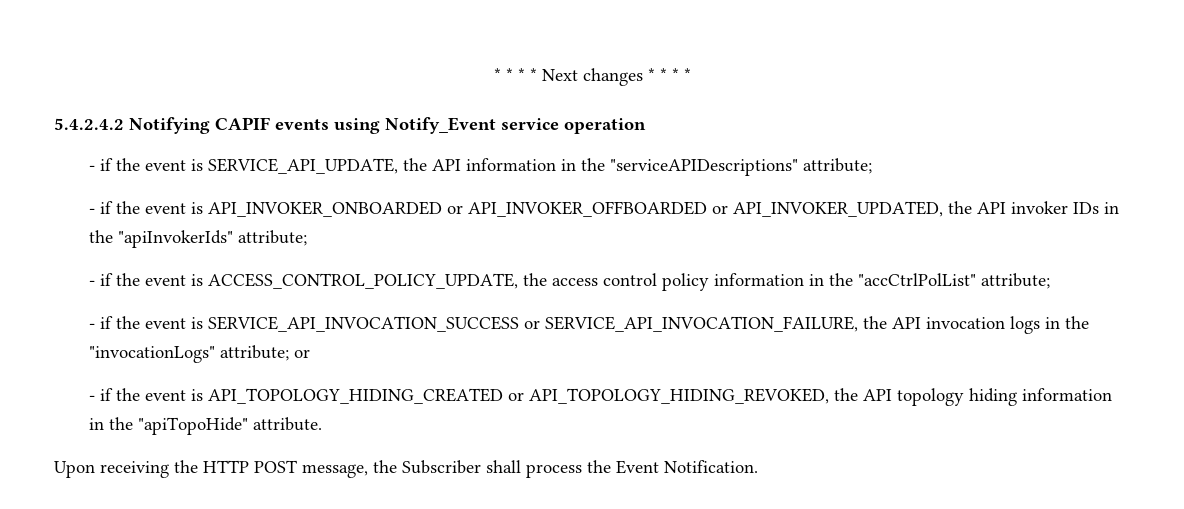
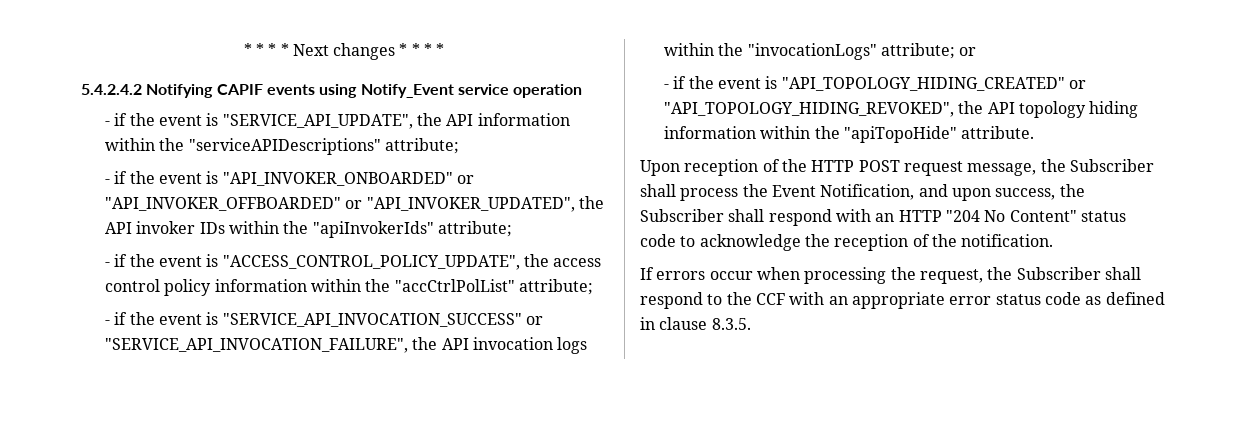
- - if the event is SERVICE_API_UPDATE, the API information in the "serviceAPIDescriptions" attribute;
+ - if the event is "SERVICE_API_UPDATE", the API information within the "serviceAPIDescriptions" attribute;
- - if the event is API_INVOKER_ONBOARDED or API_INVOKER_OFFBOARDED or API_INVOKER_UPDATED, the API invoker IDs in the "apiInvokerIds" attribute;
+ - if the event is "API_INVOKER_ONBOARDED" or "API_INVOKER_OFFBOARDED" or "API_INVOKER_UPDATED", the API invoker IDs within the "apiInvokerIds" attribute;
- - if the event is ACCESS_CONTROL_POLICY_UPDATE, the access control policy information in the "accCtrlPolList" attribute;
+ - if the event is "ACCESS_CONTROL_POLICY_UPDATE", the access control policy information within the "accCtrlPolList" attribute;
- - if the event is SERVICE_API_INVOCATION_SUCCESS or SERVICE_API_INVOCATION_FAILURE, the API invocation logs in the "invocationLogs" attribute; or
+ - if the event is "SERVICE_API_INVOCATION_SUCCESS" or "SERVICE_API_INVOCATION_FAILURE", the API invocation logs within the "invocationLogs" attribute; or
- - if the event is API_TOPOLOGY_HIDING_CREATED or API_TOPOLOGY_HIDING_REVOKED, the API topology hiding information in the "apiTopoHide" attribute.
+ - if the event is "API_TOPOLOGY_HIDING_CREATED" or "API_TOPOLOGY_HIDING_REVOKED", the API topology hiding information within the "apiTopoHide" attribute.
- Upon receiving the HTTP POST message, the Subscriber shall process the Event Notification.
+ Upon reception of the HTTP POST request message, the Subscriber shall process the Event Notification, and upon success, the Subscriber shall respond with an HTTP "204 No Content" status code to acknowledge the reception of the notification.
+ If errors occur when processing the request, the Subscriber shall respond to the CCF with an appropriate error status code as defined in clause 8.3.5.

